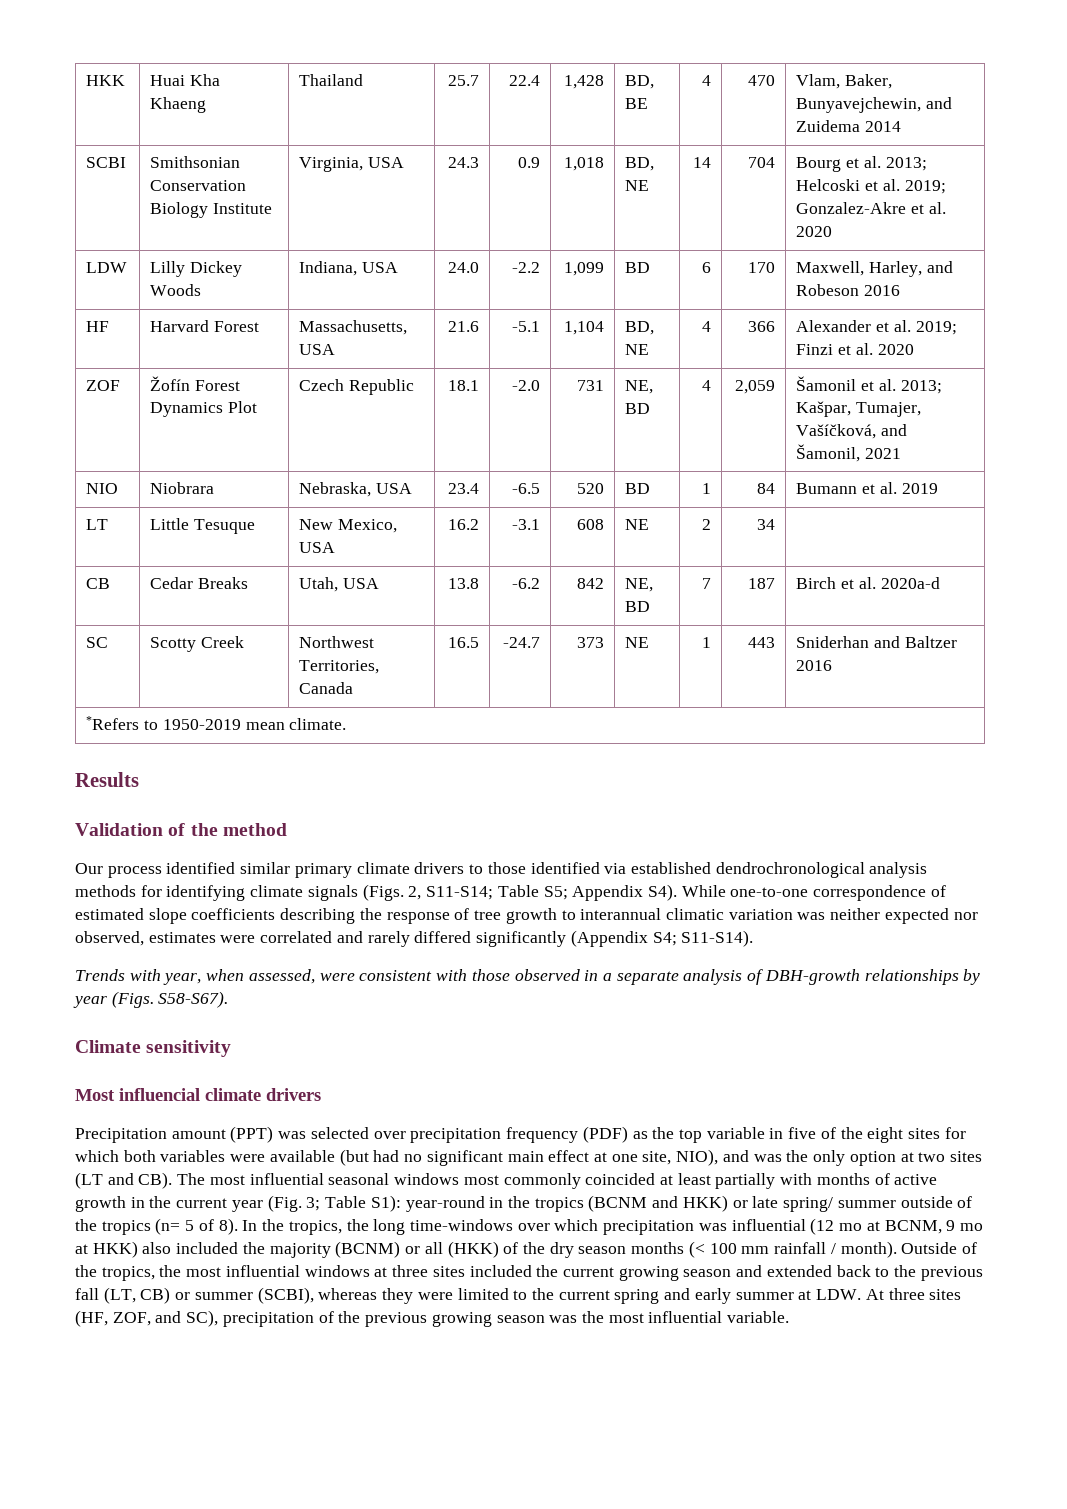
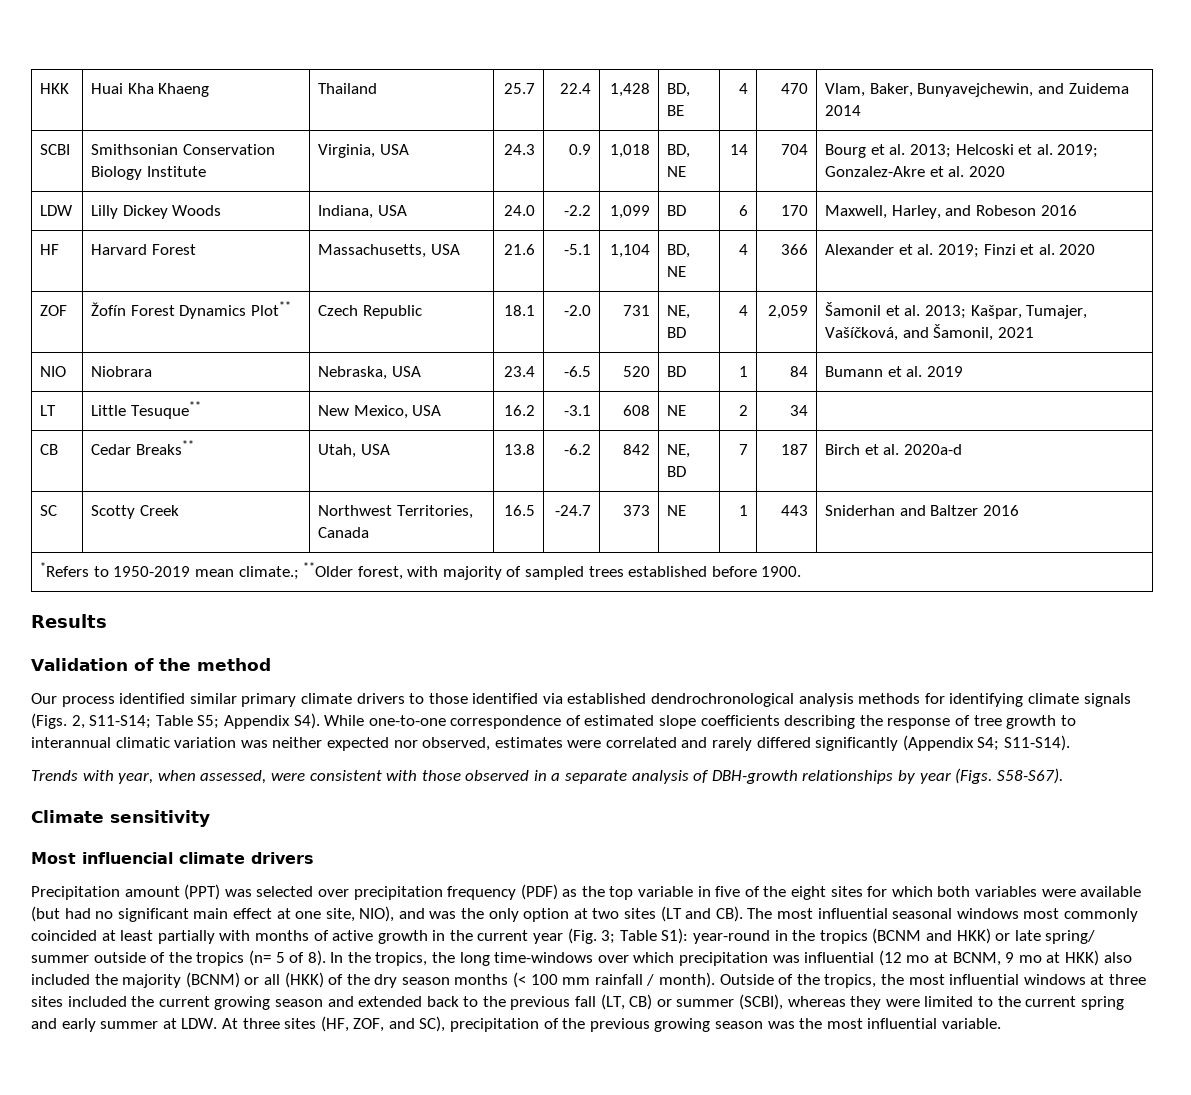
- ZOF | Žofín Forest Dynamics Plot | Czech Republic | 18.1 | -2.0 | 731 | NE, BD | 4 | 2,059 | Šamonil et al. 2013; Kašpar, Tumajer, Vašíčková, and Šamonil, 2021
+ ZOF | Žofín Forest Dynamics Plot** | Czech Republic | 18.1 | -2.0 | 731 | NE, BD | 4 | 2,059 | Šamonil et al. 2013; Kašpar, Tumajer, Vašíčková, and Šamonil, 2021
- LT | Little Tesuque | New Mexico, USA | 16.2 | -3.1 | 608 | NE | 2 | 34 |
+ LT | Little Tesuque** | New Mexico, USA | 16.2 | -3.1 | 608 | NE | 2 | 34 |
- CB | Cedar Breaks | Utah, USA | 13.8 | -6.2 | 842 | NE, BD | 7 | 187 | Birch et al. 2020a-d
+ CB | Cedar Breaks** | Utah, USA | 13.8 | -6.2 | 842 | NE, BD | 7 | 187 | Birch et al. 2020a-d
- *Refers to 1950-2019 mean climate.
+ *Refers to 1950-2019 mean climate.; **Older forest, with majority of sampled trees established before 1900.

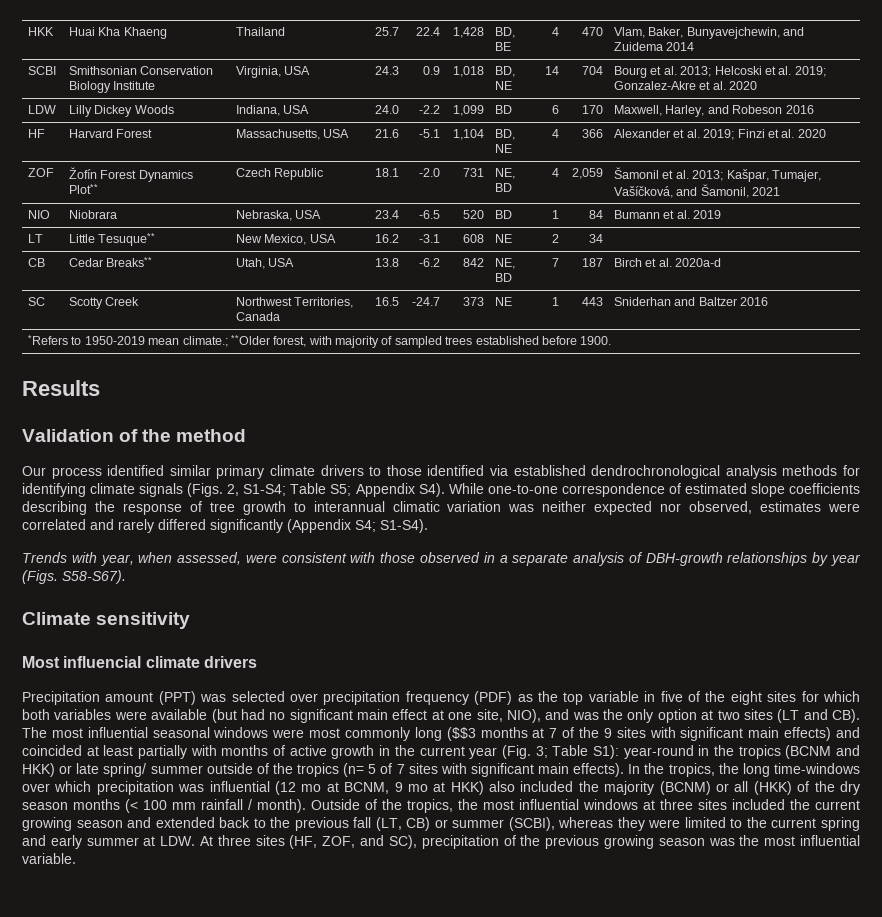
- Our process identified similar primary climate drivers to those identified via established dendrochronological analysis methods for identifying climate signals (Figs. 2, S11-S14; Table S5; Appendix S4). While one-to-one correspondence of estimated slope coefficients describing the response of tree growth to interannual climatic variation was neither expected nor observed, estimates were correlated and rarely differed significantly (Appendix S4; S11-S14).
+ Our process identified similar primary climate drivers to those identified via established dendrochronological analysis methods for identifying climate signals (Figs. 2, S1-S4; Table S5; Appendix S4). While one-to-one correspondence of estimated slope coefficients describing the response of tree growth to interannual climatic variation was neither expected nor observed, estimates were correlated and rarely differed significantly (Appendix S4; S1-S4).
- Precipitation amount (PPT) was selected over precipitation frequency (PDF) as the top variable in five of the eight sites for which both variables were available (but had no significant main effect at one site, NIO), and was the only option at two sites (LT and CB). The most influential seasonal windows most commonly coincided at least partially with months of active growth in the current year (Fig. 3;
+ Precipitation amount (PPT) was selected over precipitation frequency (PDF) as the top variable in five of the eight sites for which both variables were available (but had no significant main effect at one site, NIO), and was the only option at two sites (LT and CB). The most influential seasonal windows were most commonly long ($$3 months at 7 of the 9 sites with significant main effects) and coincided at least partially with months of active growth in the current year (Fig. 3;
- year-round in the tropics (BCNM and HKK) or late spring/ summer outside of the tropics (n= 5 of 8).
+ year-round in the tropics (BCNM and HKK) or late spring/ summer outside of the tropics (n= 5 of 7 sites with significant main effects).

